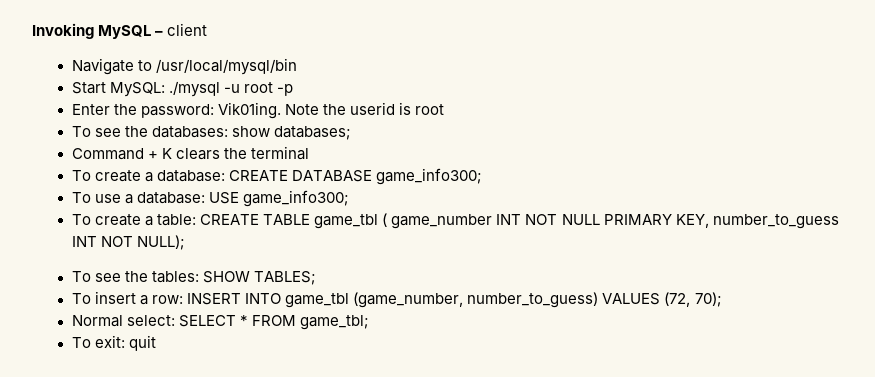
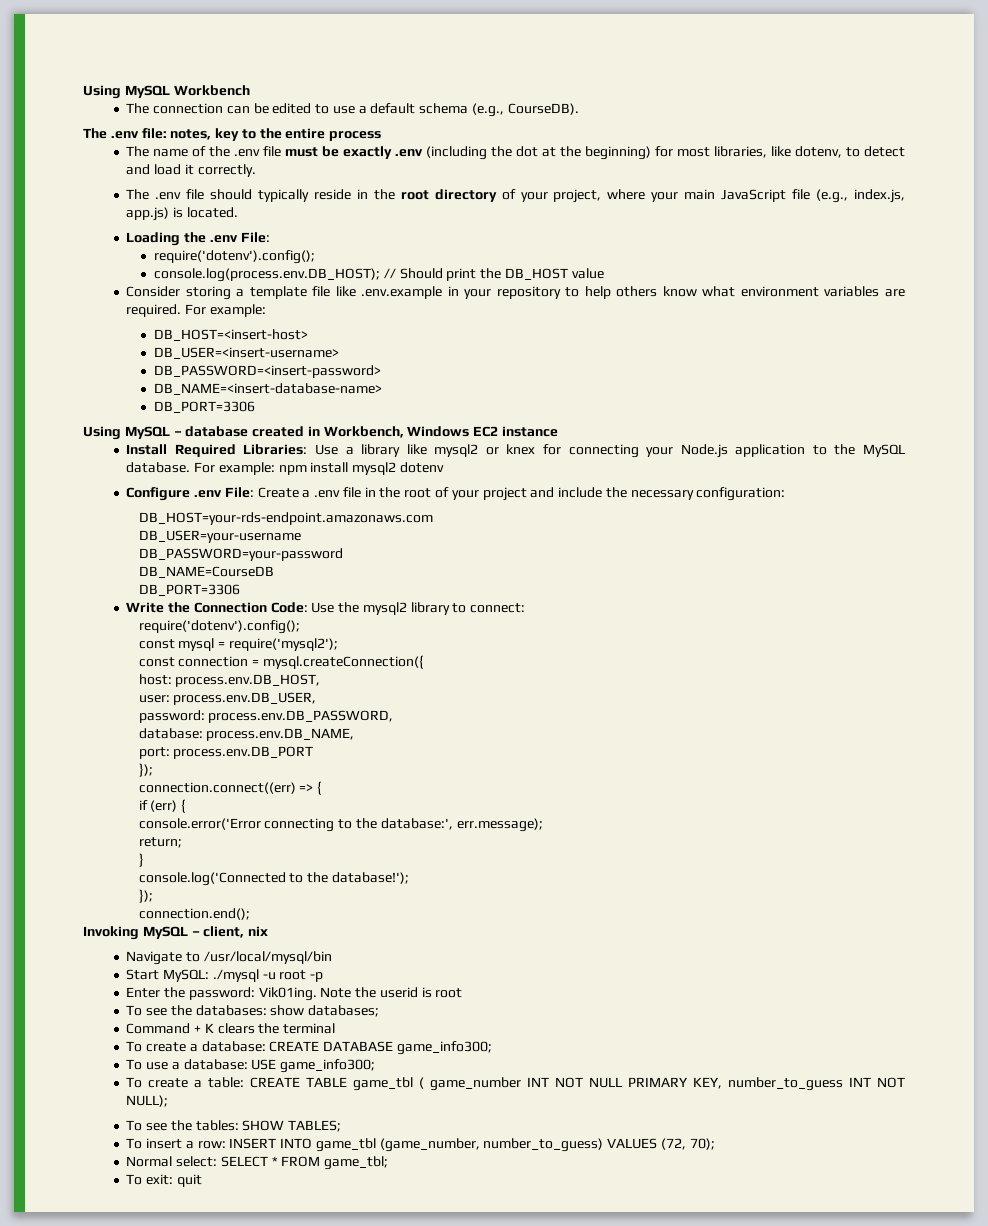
+ Using MySQL Workbench
+ The connection can be edited to use a default schema (e.g., CourseDB).
+ The .env file: notes, key to the entire process
+ The name of the .env file must be exactly .env (including the dot at the beginning) for most libraries, like dotenv, to detect and load it correctly.
+ The .env file should typically reside in the root directory of your project, where your main JavaScript file (e.g., index.js, app.js) is located.
+ Loading the .env File:
+ require('dotenv').config();
+ console.log(process.env.DB_HOST); // Should print the DB_HOST value
+ Consider storing a template file like .env.example in your repository to help others know what environment variables are required. For example:
+ DB_HOST=<insert-host>
+ DB_USER=<insert-username>
+ DB_PASSWORD=<insert-password>
+ DB_NAME=<insert-database-name>
+ DB_PORT=3306
+ Using MySQL – database created in Workbench, Windows EC2 instance
+ Install Required Libraries: Use a library like mysql2 or knex for connecting your Node.js application to the MySQL database. For example: npm install mysql2 dotenv
+ Configure .env File: Create a .env file in the root of your project and include the necessary configuration:
+ DB_HOST=your-rds-endpoint.amazonaws.com
+ DB_USER=your-username
+ DB_PASSWORD=your-password
+ DB_NAME=CourseDB
+ DB_PORT=3306
+ Write the Connection Code: Use the mysql2 library to connect:
+ require('dotenv').config();
+ const mysql = require('mysql2');
+ const connection = mysql.createConnection({
+ host: process.env.DB_HOST,
+ user: process.env.DB_USER,
+ password: process.env.DB_PASSWORD,
+ database: process.env.DB_NAME,
+ port: process.env.DB_PORT
+ });
+ connection.connect((err) => {
+ if (err) {
+ console.error('Error connecting to the database:', err.message);
+ return;
+ }
+ console.log('Connected to the database!');
+ });
+ connection.end();
- Invoking MySQL – client
+ Invoking MySQL – client, nix

